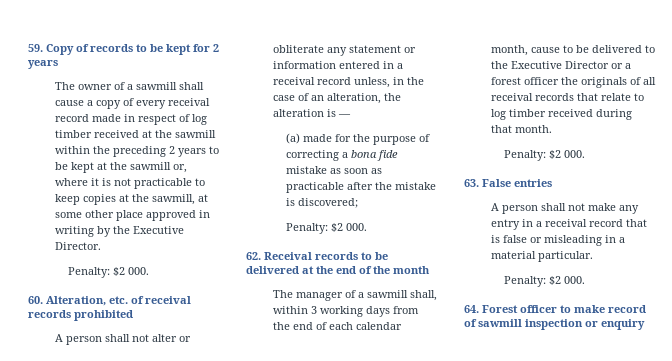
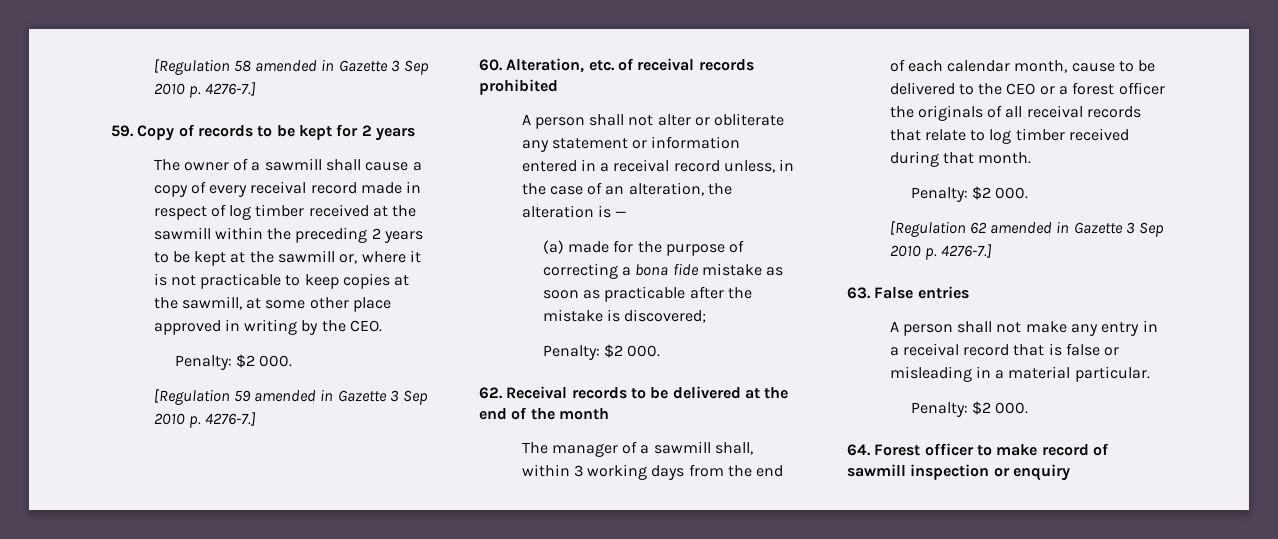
+ [Regulation 58 amended in Gazette 3 Sep 2010 p. 4276-7.]
- The owner of a sawmill shall cause a copy of every receival record made in respect of log timber received at the sawmill within the preceding 2 years to be kept at the sawmill or, where it is not practicable to keep copies at the sawmill, at some other place approved in writing by the Executive Director.
+ The owner of a sawmill shall cause a copy of every receival record made in respect of log timber received at the sawmill within the preceding 2 years to be kept at the sawmill or, where it is not practicable to keep copies at the sawmill, at some other place approved in writing by the CEO.
  Penalty: $2 000.
+ [Regulation 59 amended in Gazette 3 Sep 2010 p. 4276-7.]
- The manager of a sawmill shall, within 3 working days from the end of each calendar month, cause to be delivered to the Executive Director or a forest officer the originals of all receival records that relate to log timber received during that month.
+ The manager of a sawmill shall, within 3 working days from the end of each calendar month, cause to be delivered to the CEO or a forest officer the originals of all receival records that relate to log timber received during that month.
+ [Regulation 62 amended in Gazette 3 Sep 2010 p. 4276-7.]

